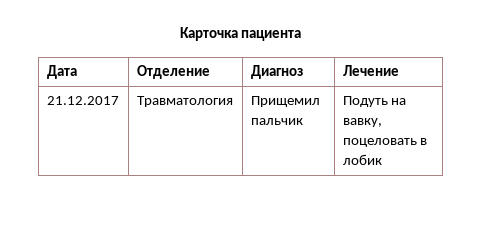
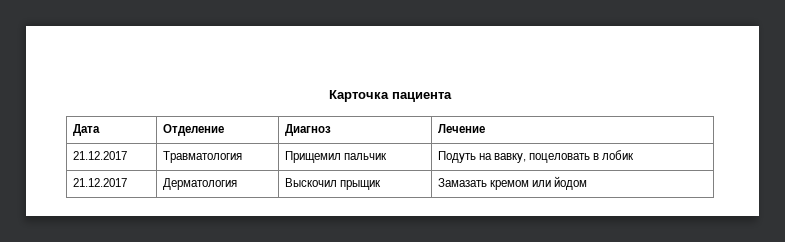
+ 21.12.2017 | Дерматология | Выскочил прыщик | Замазать кремом или йодом

